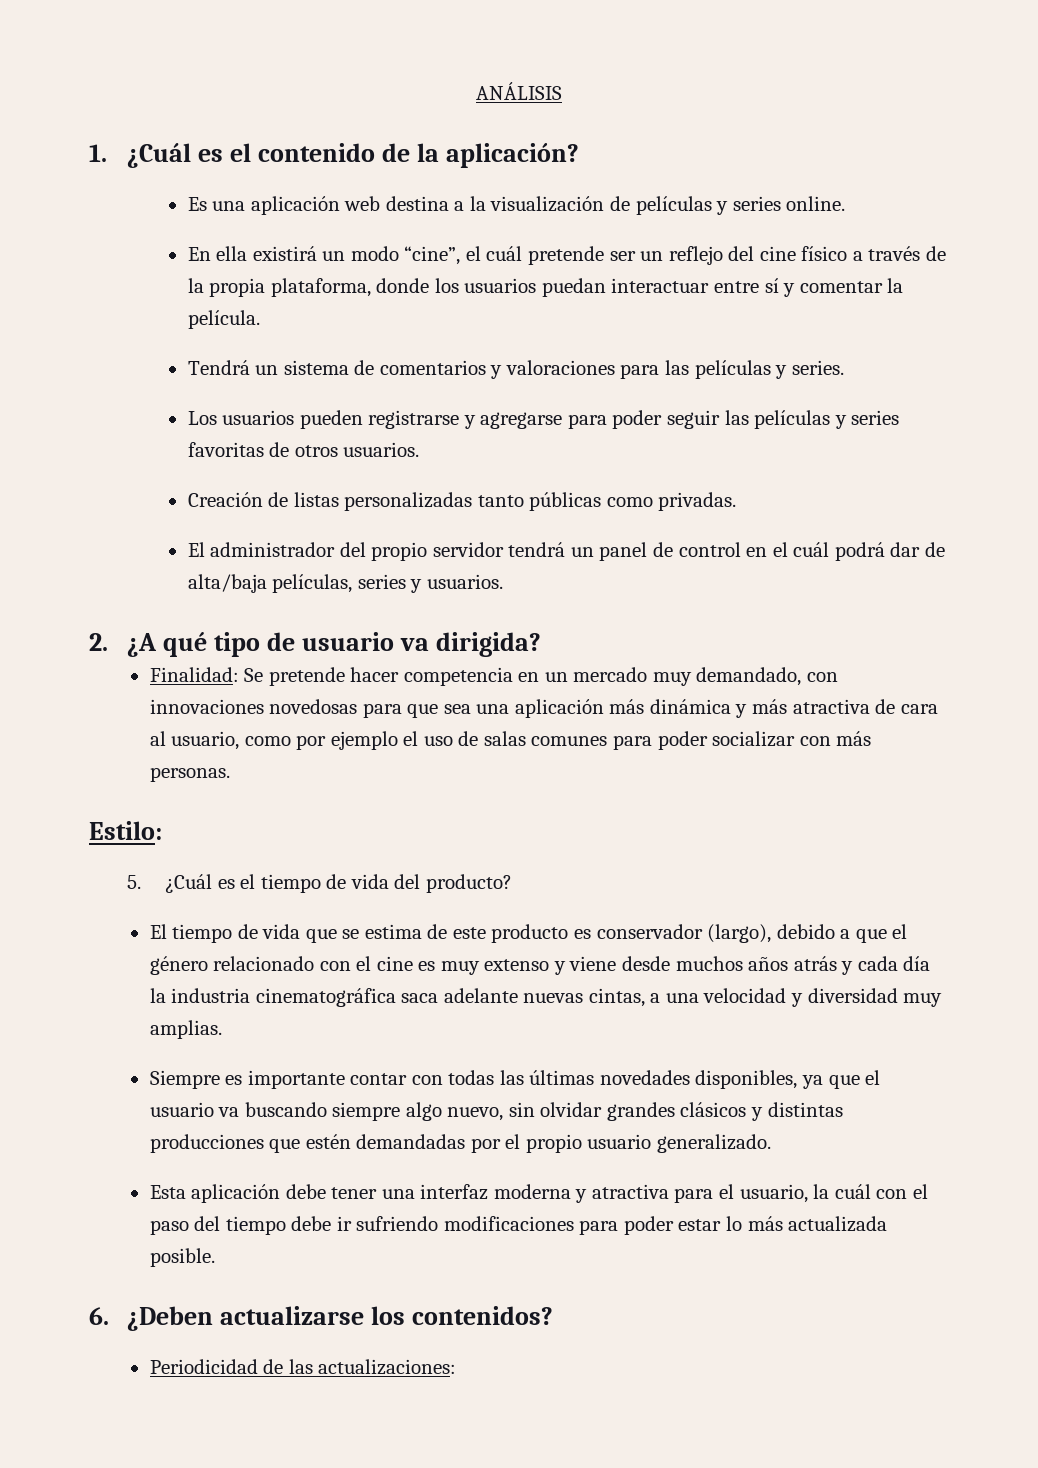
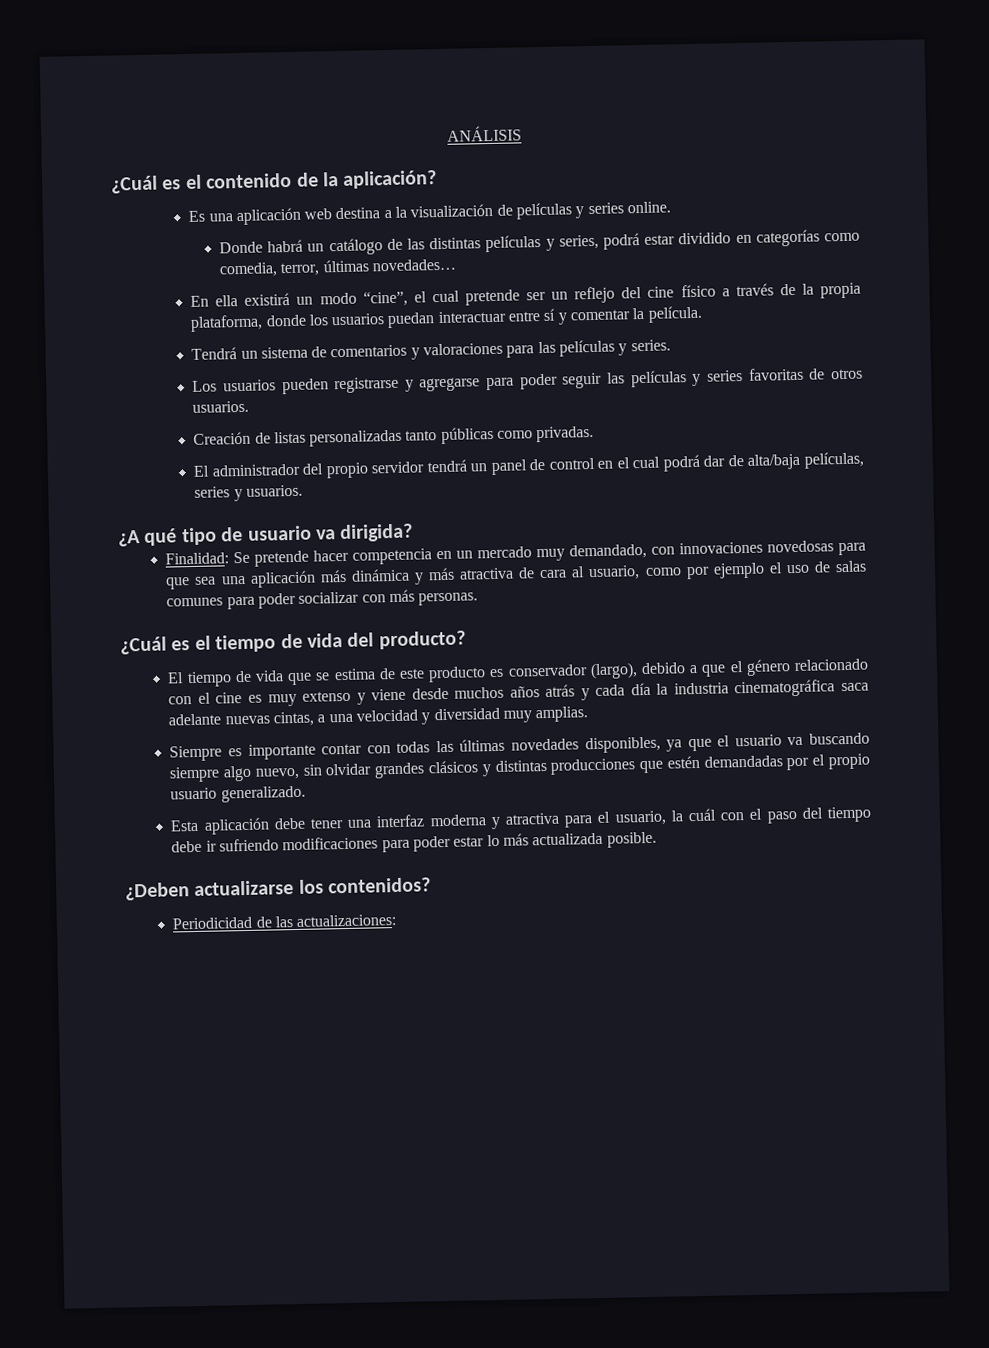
- 1. ¿Cuál es el contenido de la aplicación?
+ ¿Cuál es el contenido de la aplicación?
+ Donde habrá un catálogo de las distintas películas y series, podrá estar dividido en categorías como comedia, terror, últimas novedades…
- En ella existirá un modo “cine”, el cuál pretende ser un reflejo del cine físico a través de la propia plataforma, donde los usuarios puedan interactuar entre sí y comentar la película.
+ En ella existirá un modo “cine”, el cual pretende ser un reflejo del cine físico a través de la propia plataforma, donde los usuarios puedan interactuar entre sí y comentar la película.
- El administrador del propio servidor tendrá un panel de control en el cuál podrá dar de alta/baja películas, series y usuarios.
+ El administrador del propio servidor tendrá un panel de control en el cual podrá dar de alta/baja películas, series y usuarios.
- 2. ¿A qué tipo de usuario va dirigida?
+ ¿A qué tipo de usuario va dirigida?
- Estilo:
- 5. ¿Cuál es el tiempo de vida del producto?
+ ¿Cuál es el tiempo de vida del producto?
- 6. ¿Deben actualizarse los contenidos?
+ ¿Deben actualizarse los contenidos?

